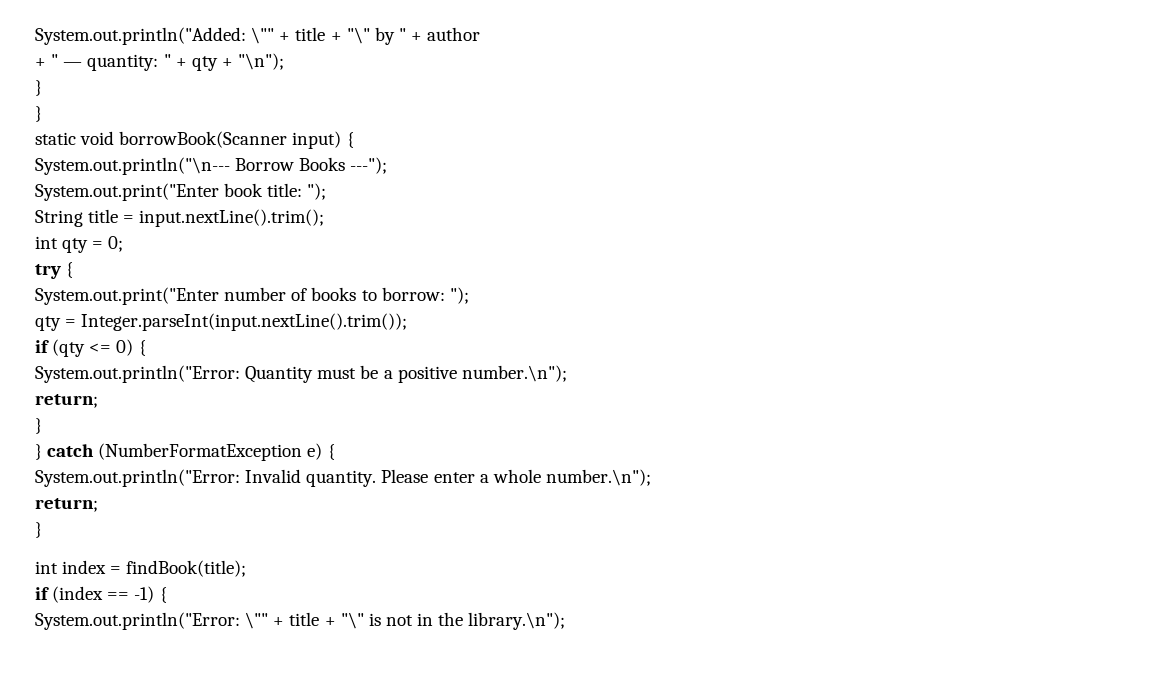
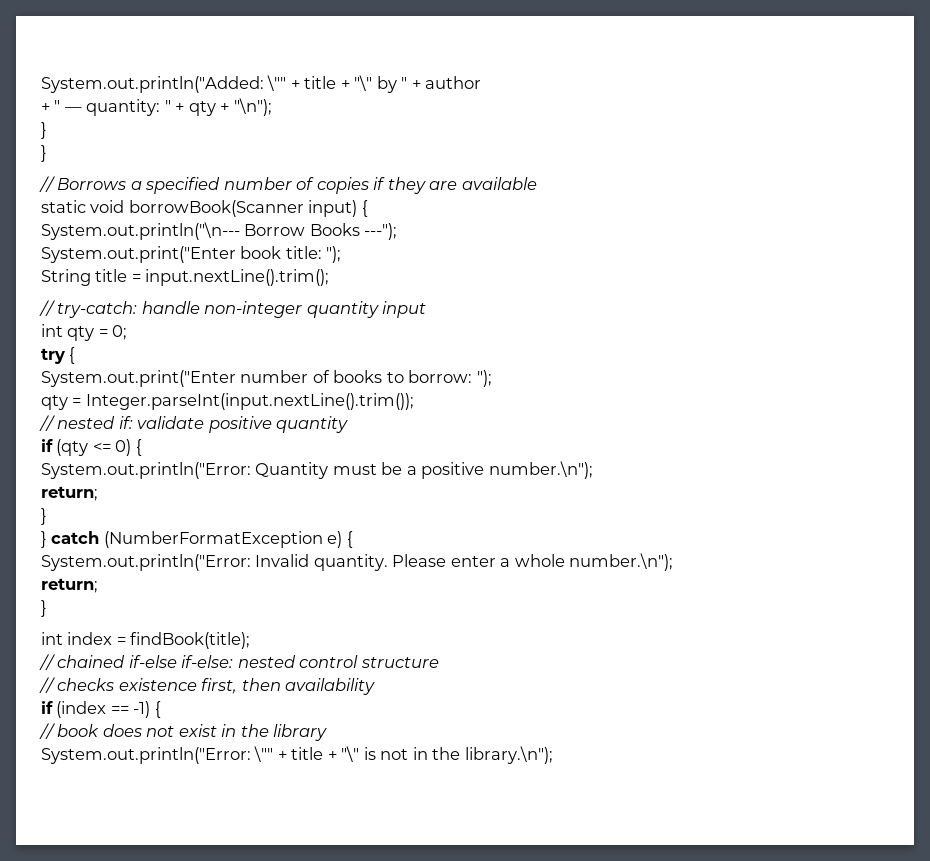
+ // Borrows a specified number of copies if they are available
+ // try-catch: handle non-integer quantity input
+ // nested if: validate positive quantity
+ // chained if-else if-else: nested control structure
+ // checks existence first, then availability
+ // book does not exist in the library

